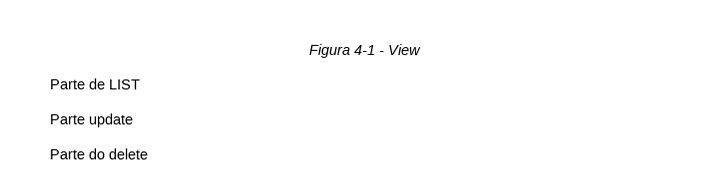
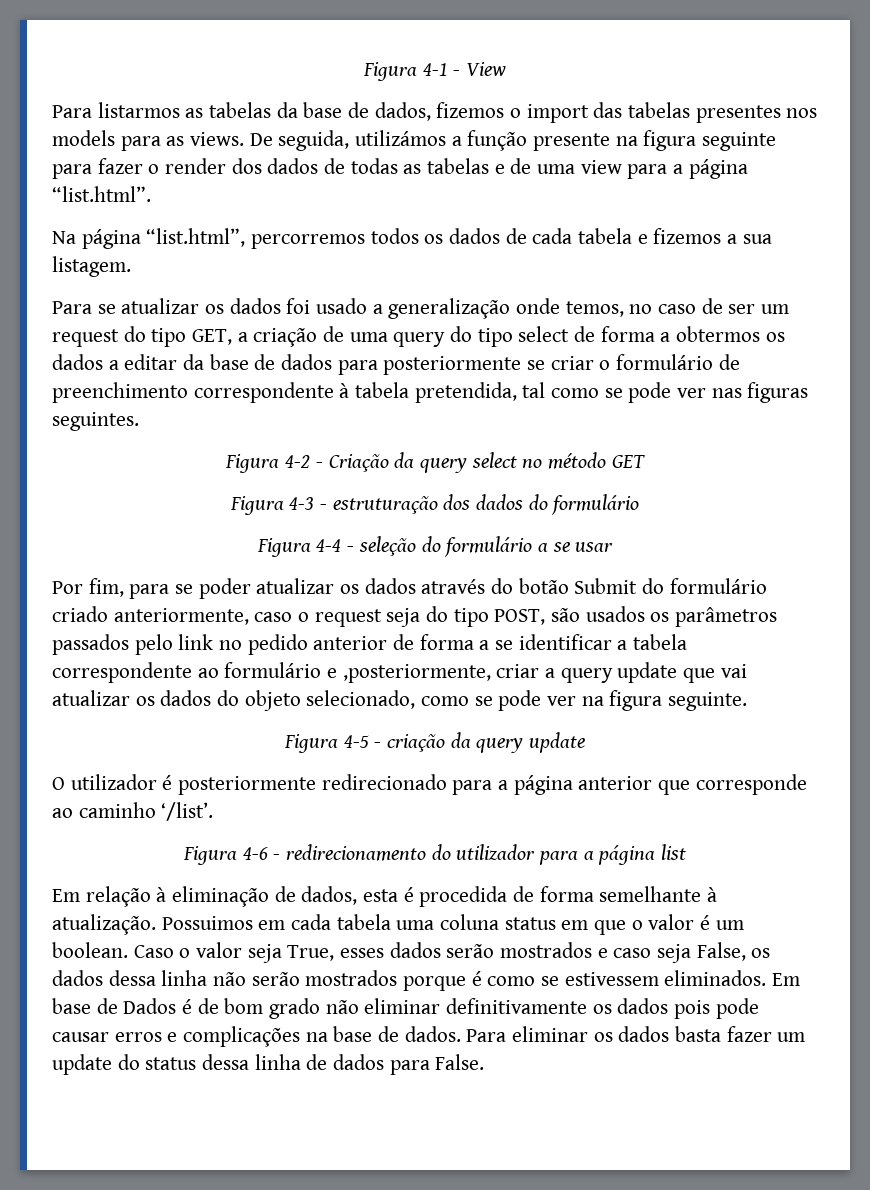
- Parte de LIST
- Parte update
- Parte do delete
+ Para listarmos as tabelas da base de dados, fizemos o import das tabelas presentes nos models para as views. De seguida, utilizámos a função presente na figura seguinte para fazer o render dos dados de todas as tabelas e de uma view para a página “list.html”.
+ Na página “list.html”, percorremos todos os dados de cada tabela e fizemos a sua listagem.
+ Para se atualizar os dados foi usado a generalização onde temos, no caso de ser um request do tipo GET, a criação de uma query do tipo select de forma a obtermos os dados a editar da base de dados para posteriormente se criar o formulário de preenchimento correspondente à tabela pretendida, tal como se pode ver nas figuras seguintes.
+ Figura 4-2 - Criação da query select no método GET
+ Figura 4-3 - estruturação dos dados do formulário
+ Figura 4-4 - seleção do formulário a se usar
+ Por fim, para se poder atualizar os dados através do botão Submit do formulário criado anteriormente, caso o request seja do tipo POST, são usados os parâmetros passados pelo link no pedido anterior de forma a se identificar a tabela correspondente ao formulário e ,posteriormente, criar a query update que vai atualizar os dados do objeto selecionado, como se pode ver na figura seguinte.
+ Figura 4-5 - criação da query update
+ O utilizador é posteriormente redirecionado para a página anterior que corresponde ao caminho ‘/list’.
+ Figura 4-6 - redirecionamento do utilizador para a página list
+ Em relação à eliminação de dados, esta é procedida de forma semelhante à atualização. Possuimos em cada tabela uma coluna status em que o valor é um boolean. Caso o valor seja True, esses dados serão mostrados e caso seja False, os dados dessa linha não serão mostrados porque é como se estivessem eliminados. Em base de Dados é de bom grado não eliminar definitivamente os dados pois pode causar erros e complicações na base de dados. Para eliminar os dados basta fazer um update do status dessa linha de dados para False.

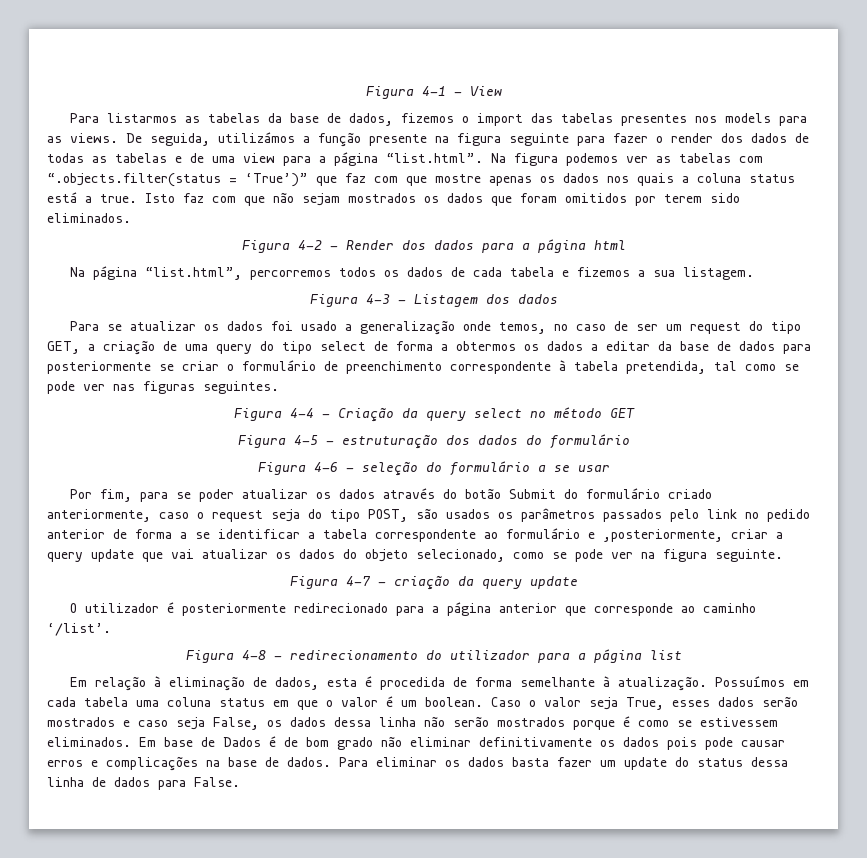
- De seguida, utilizámos a função presente na figura seguinte para fazer o render dos dados de todas as tabelas e de uma view para a página “list.html”.
+ De seguida, utilizámos a função presente na figura seguinte para fazer o render dos dados de todas as tabelas e de uma view para a página “list.html”. Na figura podemos ver as tabelas com “.objects.filter(status = ‘True’)” que faz com que mostre apenas os dados nos quais a coluna status está a true. Isto faz com que não sejam mostrados os dados que foram omitidos por terem sido eliminados.
+ Figura 4-2 - Render dos dados para a página html
+ Figura 4-3 - Listagem dos dados
- Figura 4-2 - Criação da query select no método GET
+ Figura 4-4 - Criação da query select no método GET
- Figura 4-3 - estruturação dos dados do formulário
+ Figura 4-5 - estruturação dos dados do formulário
- Figura 4-4 - seleção do formulário a se usar
+ Figura 4-6 - seleção do formulário a se usar
- Figura 4-5 - criação da query update
+ Figura 4-7 - criação da query update
- Figura 4-6 - redirecionamento do utilizador para a página list
+ Figura 4-8 - redirecionamento do utilizador para a página list
- Possuimos em cada tabela uma coluna status em que o valor é um boolean.
+ Possuímos em cada tabela uma coluna status em que o valor é um boolean.

